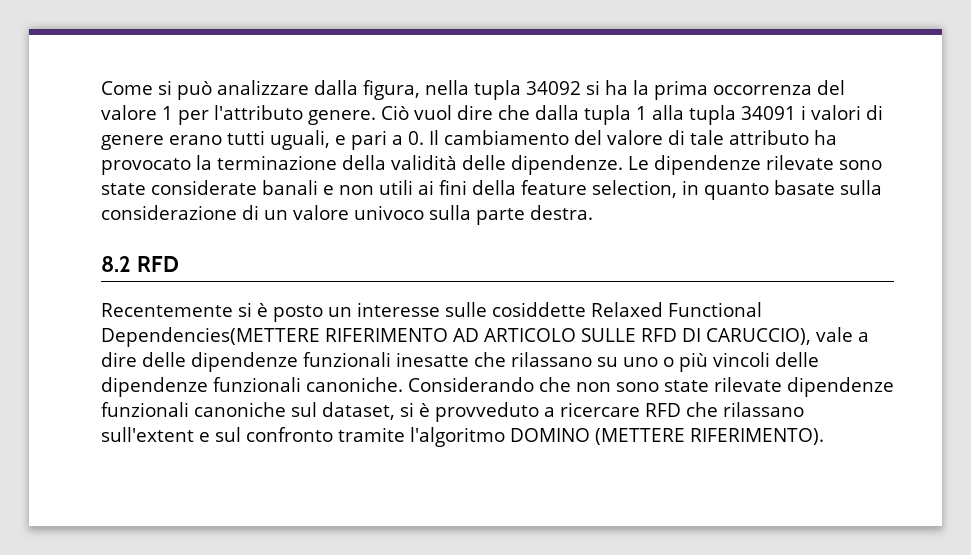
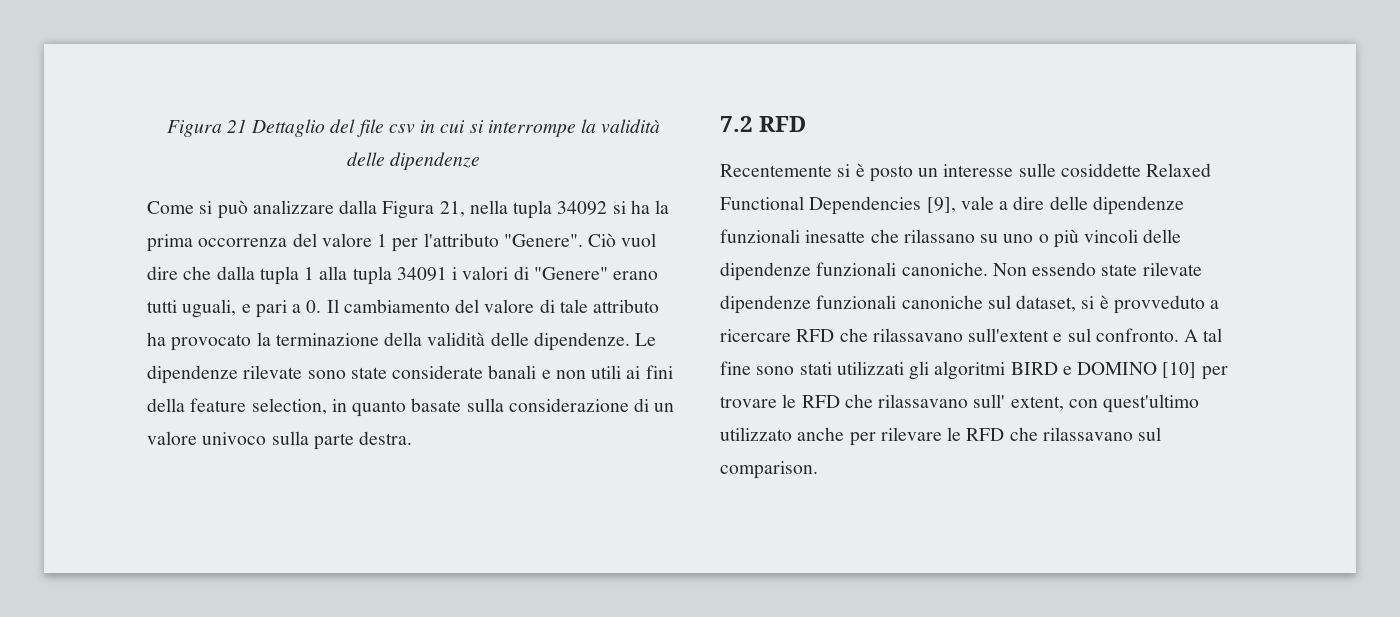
+ Figura 21 Dettaglio del file csv in cui si interrompe la validità delle dipendenze
- Come si può analizzare dalla figura, nella tupla 34092 si ha la prima occorrenza del valore 1 per l'attributo genere.
+ Come si può analizzare dalla Figura 21, nella tupla 34092 si ha la prima occorrenza del valore 1 per l'attributo "Genere".
- Ciò vuol dire che dalla tupla 1 alla tupla 34091 i valori di genere erano tutti uguali, e pari a 0. Il cambiamento del valore di tale attributo ha provocato la terminazione della validità delle dipendenze.
+ Ciò vuol dire che dalla tupla 1 alla tupla 34091 i valori di "Genere" erano tutti uguali, e pari a 0. Il cambiamento del valore di tale attributo ha provocato la terminazione della validità delle dipendenze.
- 8.2 RFD
+ 7.2 RFD
- Recentemente si è posto un interesse sulle cosiddette Relaxed Functional Dependencies(METTERE RIFERIMENTO AD ARTICOLO SULLE RFD DI CARUCCIO), vale a dire delle dipendenze funzionali inesatte che rilassano su uno o più vincoli delle dipendenze funzionali canoniche.
+ Recentemente si è posto un interesse sulle cosiddette Relaxed Functional Dependencies [9], vale a dire delle dipendenze funzionali inesatte che rilassano su uno o più vincoli delle dipendenze funzionali canoniche.
- Considerando che non sono state rilevate dipendenze funzionali canoniche sul dataset, si è provveduto a ricercare RFD che rilassano sull'extent e sul confronto tramite l'algoritmo DOMINO (METTERE RIFERIMENTO).
+ Non essendo state rilevate dipendenze funzionali canoniche sul dataset, si è provveduto a ricercare RFD che rilassavano sull'extent e sul confronto. A tal fine sono stati utilizzati gli algoritmi BIRD e DOMINO [10] per trovare le RFD che rilassavano sull' extent, con quest'ultimo utilizzato anche per rilevare le RFD che rilassavano sul comparison.

